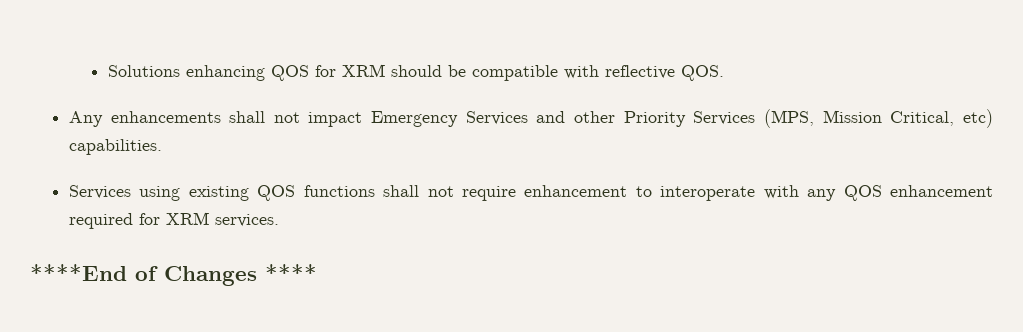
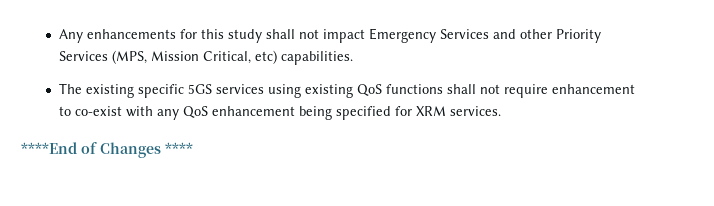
- Solutions enhancing QOS for XRM should be compatible with reflective QOS.
- Any enhancements shall not impact Emergency Services and other Priority Services (MPS, Mission Critical, etc) capabilities.
+ Any enhancements for this study shall not impact Emergency Services and other Priority Services (MPS, Mission Critical, etc) capabilities.
- Services using existing QOS functions shall not require enhancement to interoperate with any QOS enhancement required for XRM services.
+ The existing specific 5GS services using existing QoS functions shall not require enhancement to co-exist with any QoS enhancement being specified for XRM services.

